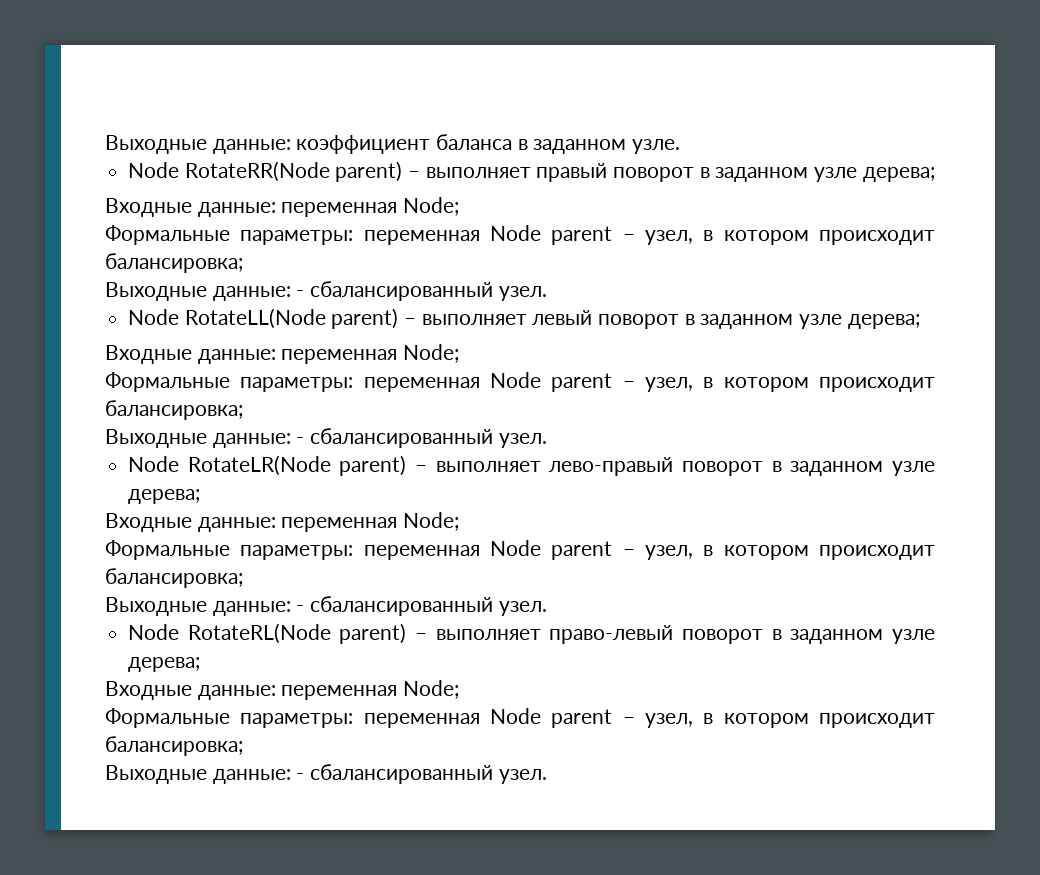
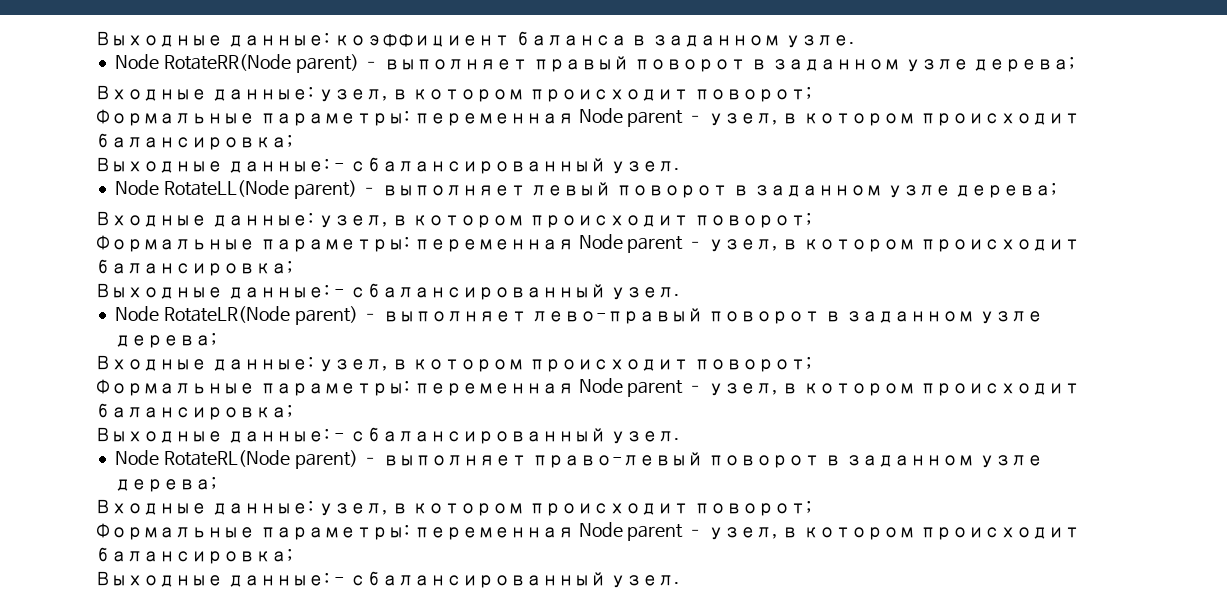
  Node RotateRR(Node parent) – выполняет правый поворот в заданном узле дерева;
- Входные данные: переменная Node;
+ Входные данные: узел, в котором происходит поворот;
  Node RotateLL(Node parent) – выполняет левый поворот в заданном узле дерева;
- Входные данные: переменная Node;
+ Входные данные: узел, в котором происходит поворот;
  Node RotateLR(Node parent) – выполняет лево-правый поворот в заданном узле дерева;
- Входные данные: переменная Node;
+ Входные данные: узел, в котором происходит поворот;
  Node RotateRL(Node parent) – выполняет право-левый поворот в заданном узле дерева;
- Входные данные: переменная Node;
+ Входные данные: узел, в котором происходит поворот;

